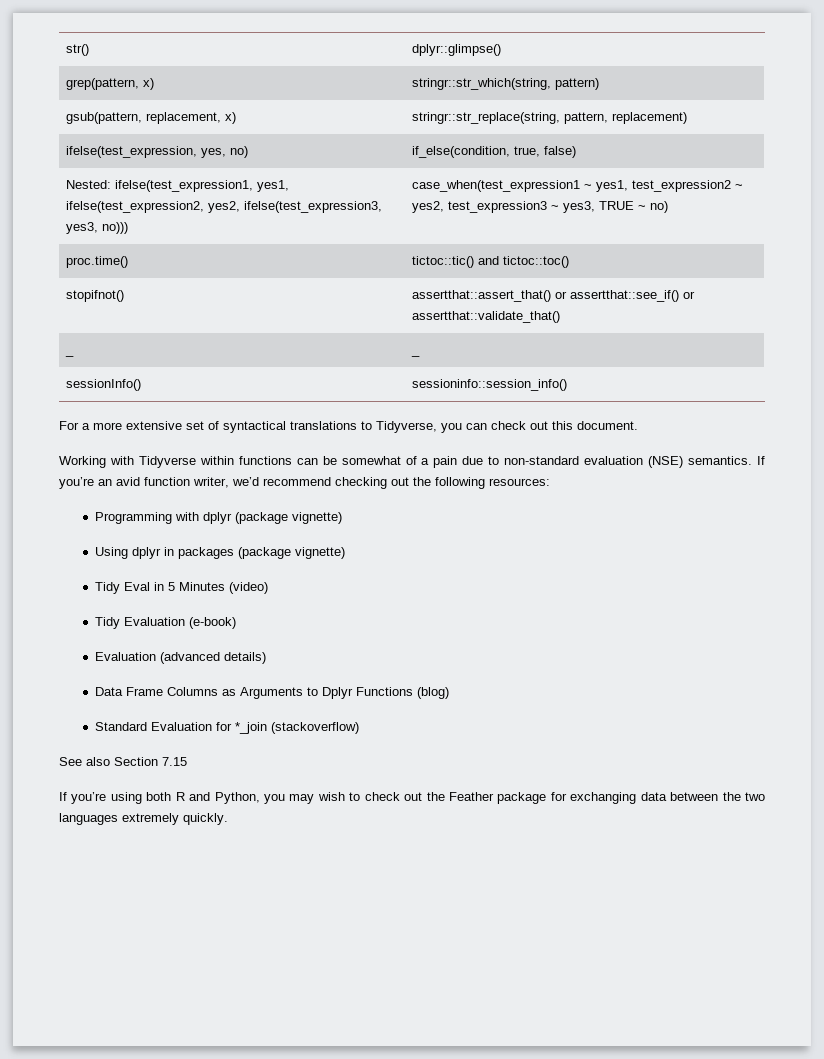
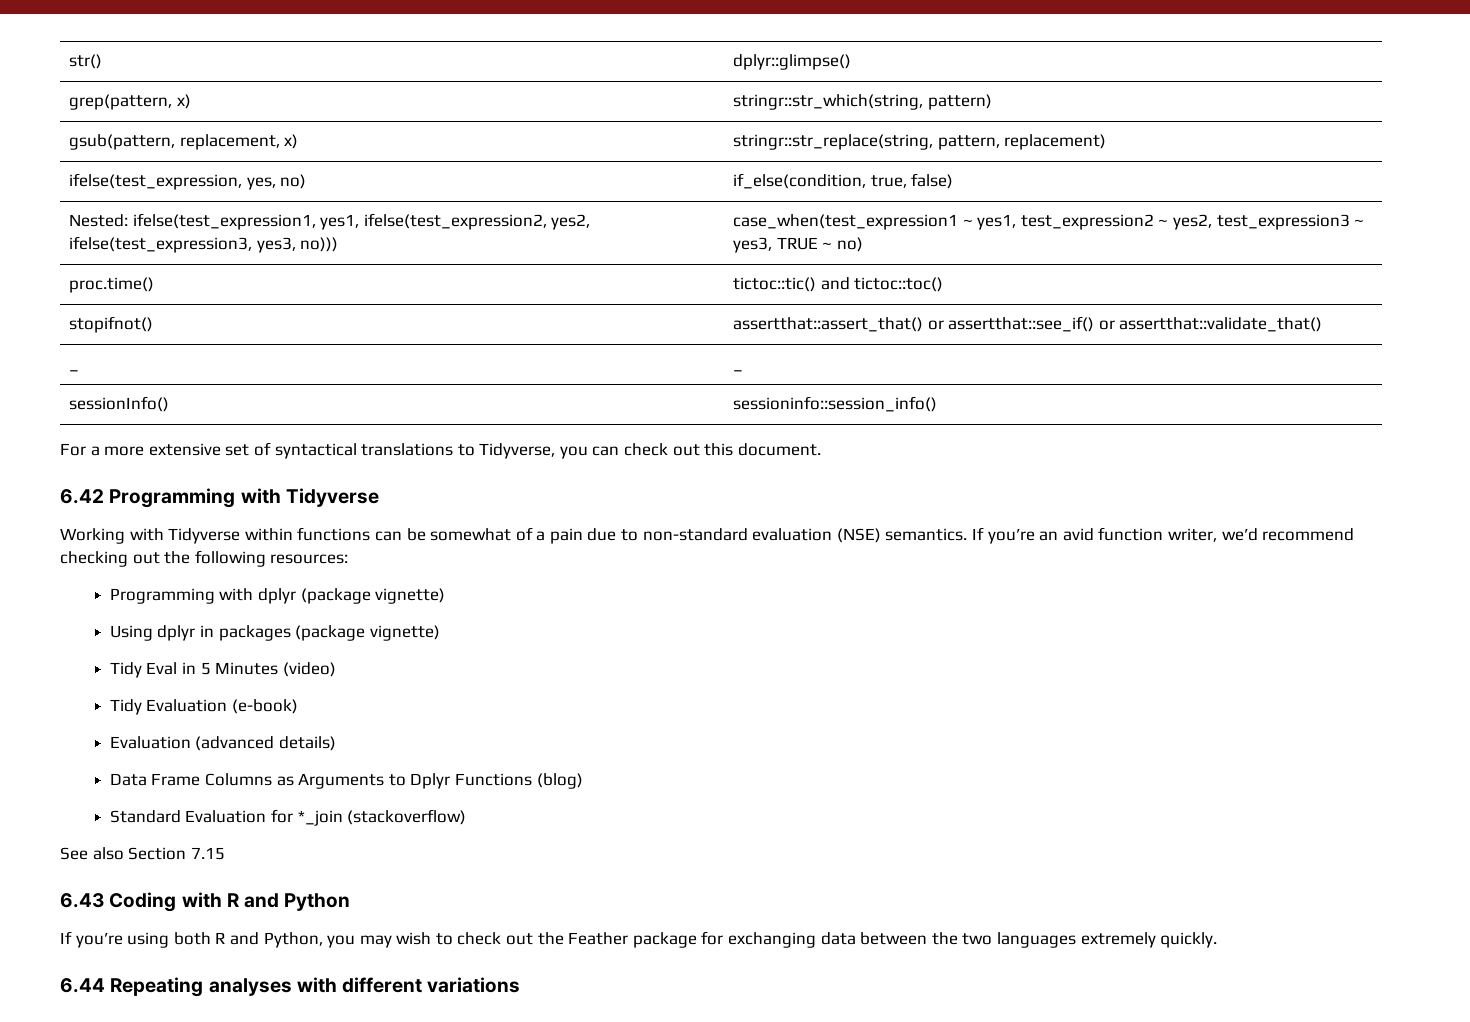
+ 6.42 Programming with Tidyverse
+ 6.43 Coding with R and Python
+ 6.44 Repeating analyses with different variations

